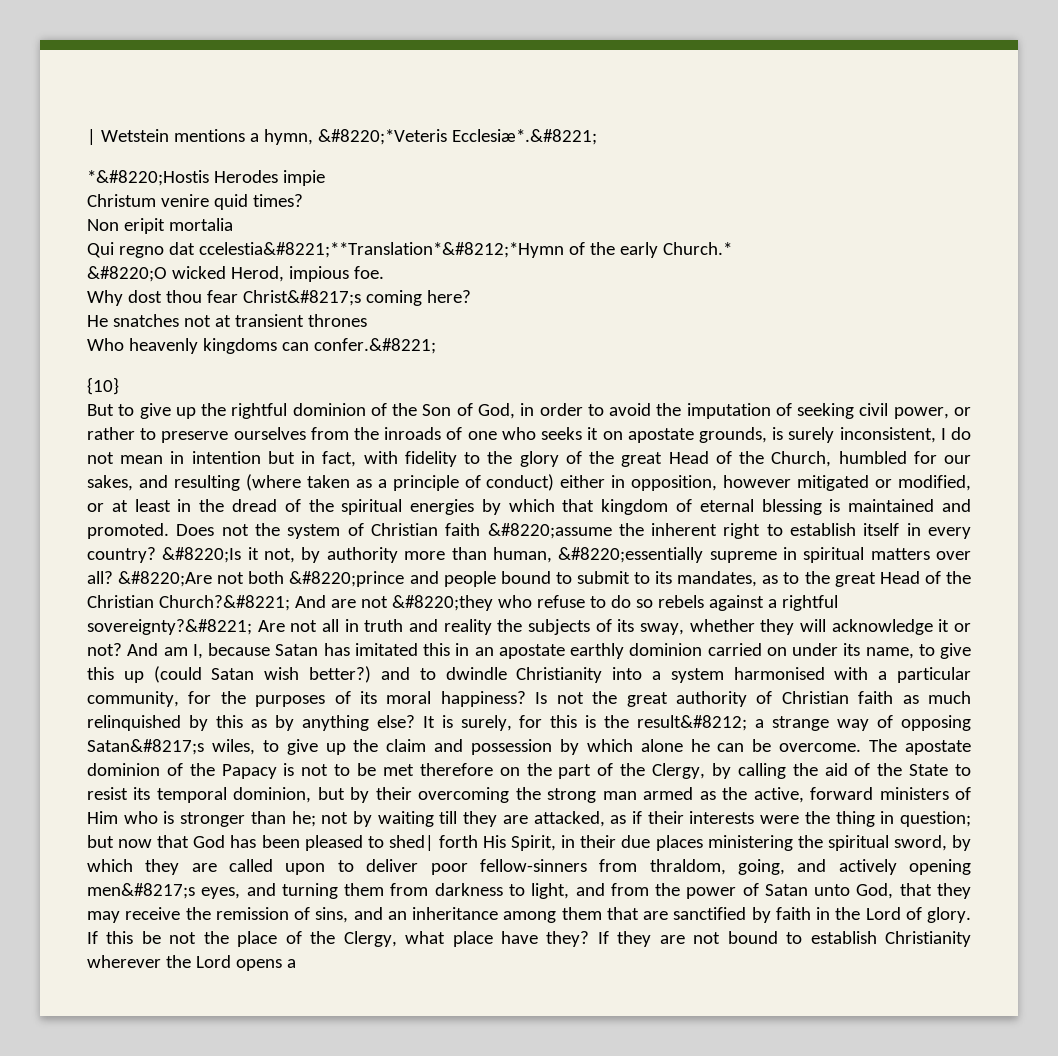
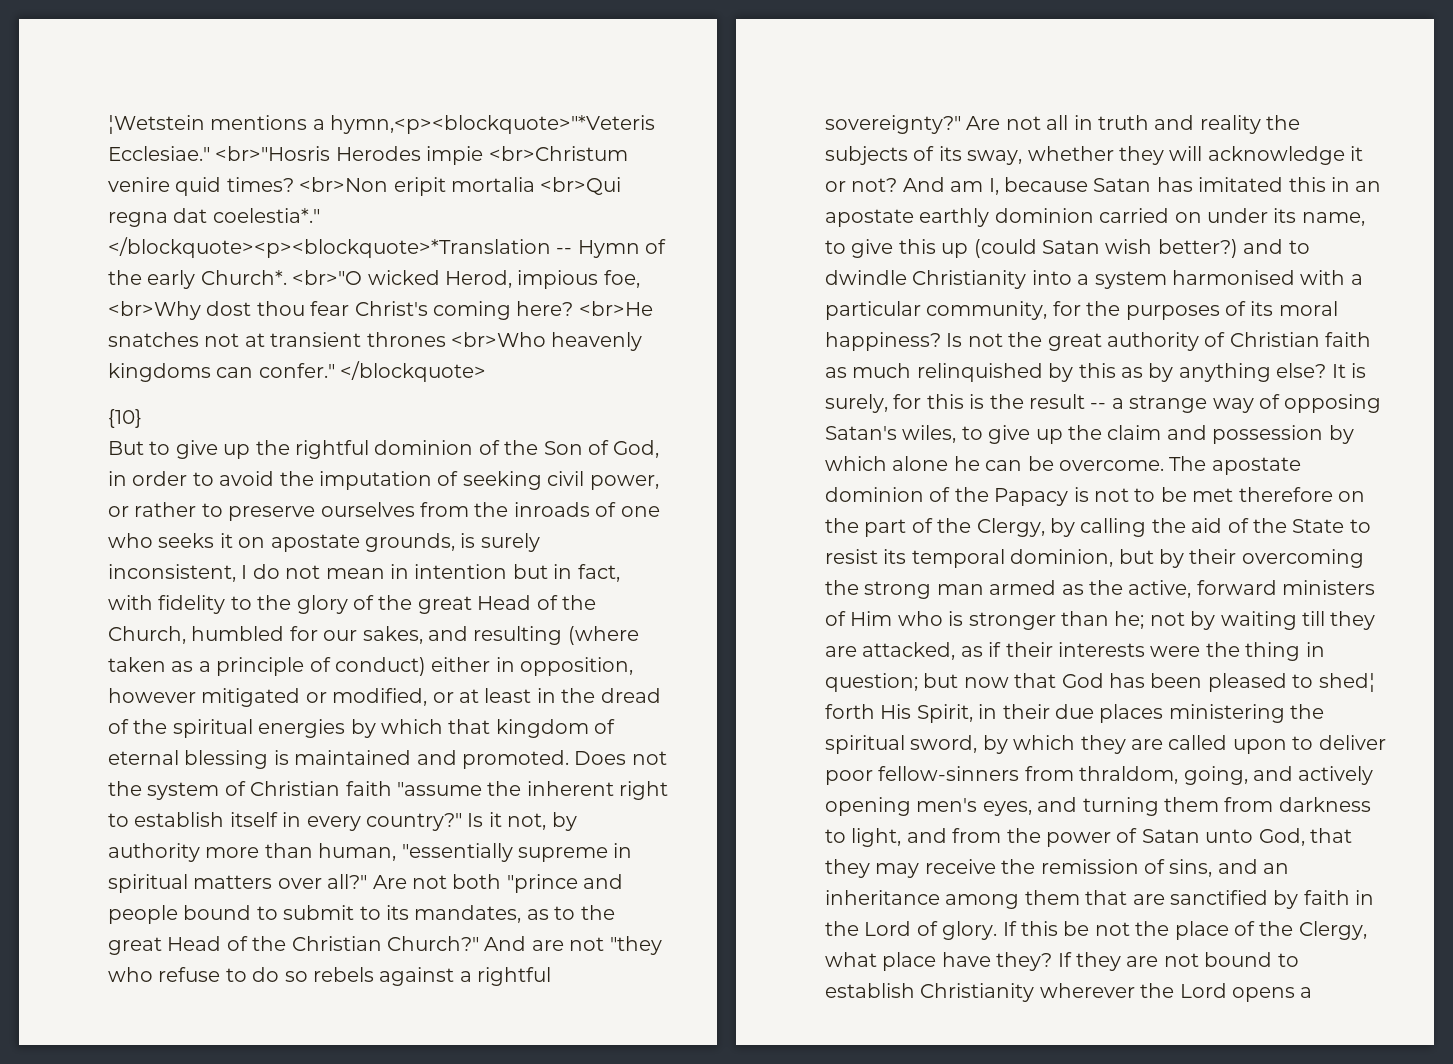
- | Wetstein mentions a hymn, &#8220;*Veteris Ecclesiæ*.&#8221;
- *&#8220;Hostis Herodes impie
- Christum venire quid times?
- Non eripit mortalia
- Qui regno dat ccelestia&#8221;**Translation*&#8212;*Hymn of the early Church.*
- &#8220;O wicked Herod, impious foe.
- Why dost thou fear Christ&#8217;s coming here?
- He snatches not at transient thrones
- Who heavenly kingdoms can confer.&#8221;
+ ¦Wetstein mentions a hymn,<p><blockquote>"*Veteris Ecclesiae." <br>"Hosris Herodes impie <br>Christum venire quid times? <br>Non eripit mortalia <br>Qui regna dat coelestia*." </blockquote><p><blockquote>*Translation -- Hymn of the early Church*. <br>"O wicked Herod, impious foe, <br>Why dost thou fear Christ's coming here? <br>He snatches not at transient thrones <br>Who heavenly kingdoms can confer." </blockquote>
- Does not the system of Christian faith &#8220;assume the inherent right to establish itself in every country? &#8220;Is it not, by authority more than human, &#8220;essentially supreme in spiritual matters over all? &#8220;Are not both &#8220;prince and people bound to submit to its mandates, as to the great Head of the Christian Church?&#8221;
+ Does not the system of Christian faith "assume the inherent right to establish itself in every country?" Is it not, by authority more than human, "essentially supreme in spiritual matters over all?" Are not both "prince and people bound to submit to its mandates, as to the great Head of the Christian Church?"
- And are not &#8220;they who refuse to do so rebels against a rightful sovereignty?&#8221;
+ And are not "they who refuse to do so rebels against a rightful sovereignty?"
- It is surely, for this is the result&#8212; a strange way of opposing Satan&#8217;s wiles, to give up the claim and possession by which alone he can be overcome.
+ It is surely, for this is the result -- a strange way of opposing Satan's wiles, to give up the claim and possession by which alone he can be overcome.
- but now that God has been pleased to shed| forth His Spirit, in their due places ministering the spiritual sword, by which they are called upon to deliver poor fellow-sinners from thraldom, going, and actively opening men&#8217;s eyes, and turning them from darkness to light, and from the power of Satan unto God, that they may receive the remission of sins, and an inheritance among them that are sanctified by faith in the Lord of glory.
+ but now that God has been pleased to shed¦ forth His Spirit, in their due places ministering the spiritual sword, by which they are called upon to deliver poor fellow-sinners from thraldom, going, and actively opening men's eyes, and turning them from darkness to light, and from the power of Satan unto God, that they may receive the remission of sins, and an inheritance among them that are sanctified by faith in the Lord of glory.

